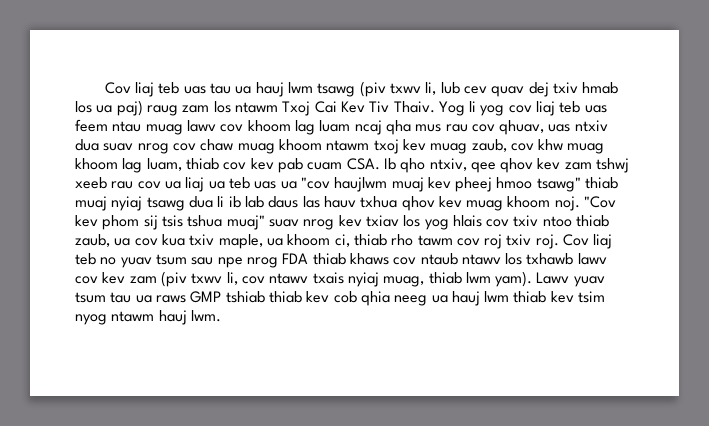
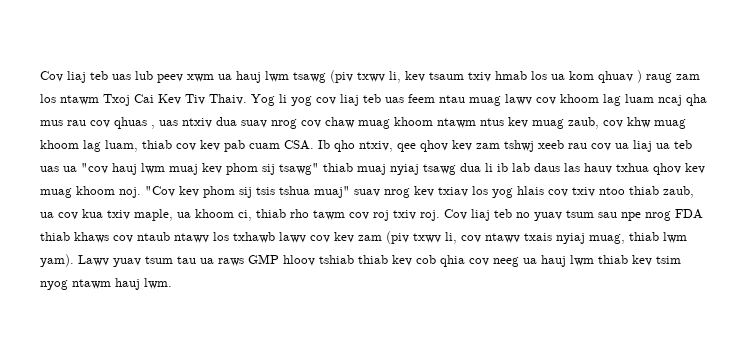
- Cov liaj teb uas tau ua hauj lwm tsawg (piv txwv li, lub cev quav dej txiv hmab los ua paj) raug zam los ntawm Txoj Cai Kev Tiv Thaiv.
+ Cov liaj teb uas lub peev xwm ua hauj lwm tsawg (piv txwv li, kev tsaum txiv hmab los ua kom qhuav ) raug zam los ntawm Txoj Cai Kev Tiv Thaiv.
- Yog li yog cov liaj teb uas feem ntau muag lawv cov khoom lag luam ncaj qha mus rau cov qhuav, uas ntxiv dua suav nrog cov chaw muag khoom ntawm txoj kev muag zaub, cov khw muag khoom lag luam, thiab cov kev pab cuam CSA. Ib qho ntxiv, qee qhov kev zam tshwj xeeb rau cov ua liaj ua teb uas ua "cov haujlwm muaj kev pheej hmoo tsawg" thiab muaj nyiaj tsawg dua li ib lab daus las hauv txhua qhov kev muag khoom noj.
+ Yog li yog cov liaj teb uas feem ntau muag lawv cov khoom lag luam ncaj qha mus rau cov qhuas , uas ntxiv dua suav nrog cov chaw muag khoom ntawm ntus kev muag zaub, cov khw muag khoom lag luam, thiab cov kev pab cuam CSA. Ib qho ntxiv, qee qhov kev zam tshwj xeeb rau cov ua liaj ua teb uas ua "cov hauj lwm muaj kev phom sij tsawg" thiab muaj nyiaj tsawg dua li ib lab daus las hauv txhua qhov kev muag khoom noj.
- Lawv yuav tsum tau ua raws GMP tshiab thiab kev cob qhia neeg ua hauj lwm thiab kev tsim nyog ntawm hauj lwm.
+ Lawv yuav tsum tau ua raws GMP hloov tshiab thiab kev cob qhia cov neeg ua hauj lwm thiab kev tsim nyog ntawm hauj lwm.

